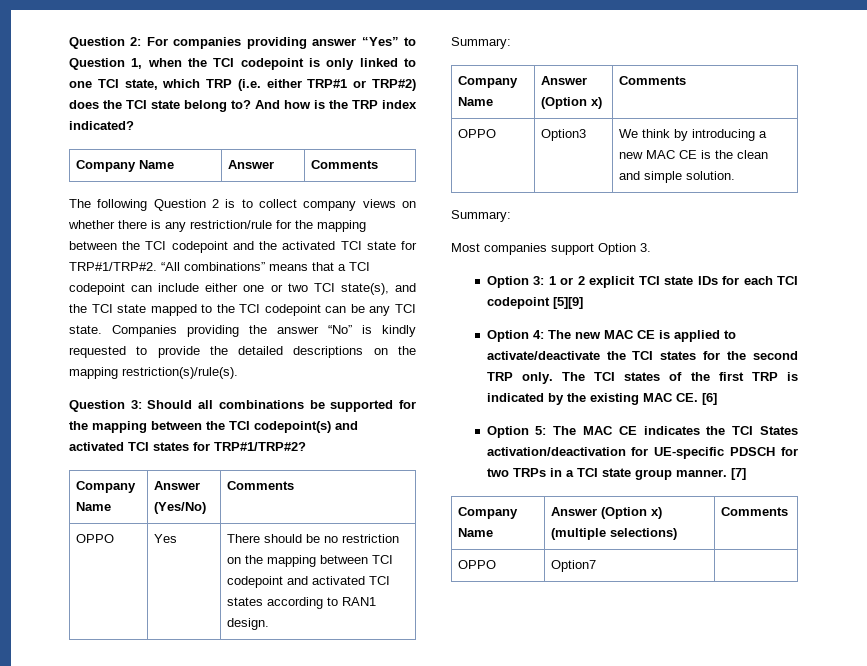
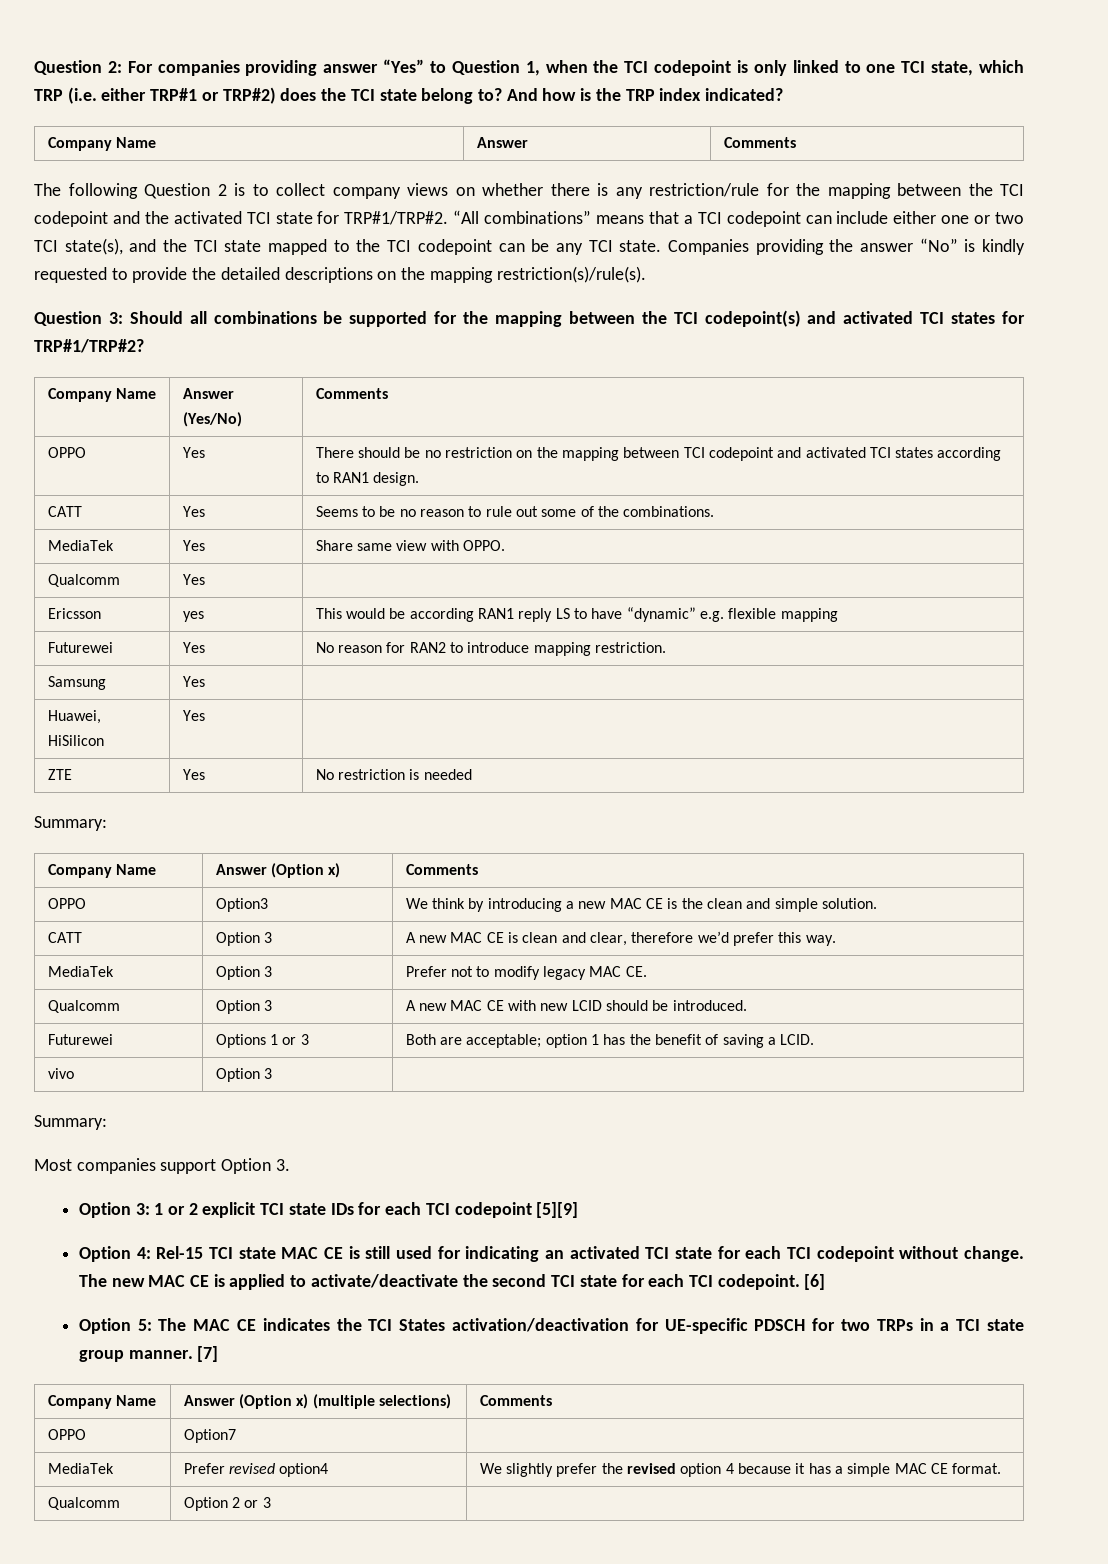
+ CATT | Yes | Seems to be no reason to rule out some of the combinations.
+ MediaTek | Yes | Share same view with OPPO.
+ Qualcomm | Yes |
+ Ericsson | yes | This would be according RAN1 reply LS to have “dynamic” e.g. flexible mapping
+ Futurewei | Yes | No reason for RAN2 to introduce mapping restriction.
+ Samsung | Yes |
+ Huawei, HiSilicon | Yes |
+ ZTE | Yes | No restriction is needed
+ CATT | Option 3 | A new MAC CE is clean and clear, therefore we’d prefer this way.
+ MediaTek | Option 3 | Prefer not to modify legacy MAC CE.
+ Qualcomm | Option 3 | A new MAC CE with new LCID should be introduced.
+ Futurewei | Options 1 or 3 | Both are acceptable; option 1 has the benefit of saving a LCID.
+ vivo | Option 3 |
- Option 4: The new MAC CE is applied to activate/deactivate the TCI states for the second TRP only. The TCI states of the first TRP is indicated by the existing MAC CE. [6]
+ Option 4: Rel-15 TCI state MAC CE is still used for indicating an activated TCI state for each TCI codepoint without change. The new MAC CE is applied to activate/deactivate the second TCI state for each TCI codepoint. [6]
+ MediaTek | Prefer revised option4 | We slightly prefer the revised option 4 because it has a simple MAC CE format.
+ Qualcomm | Option 2 or 3 |

